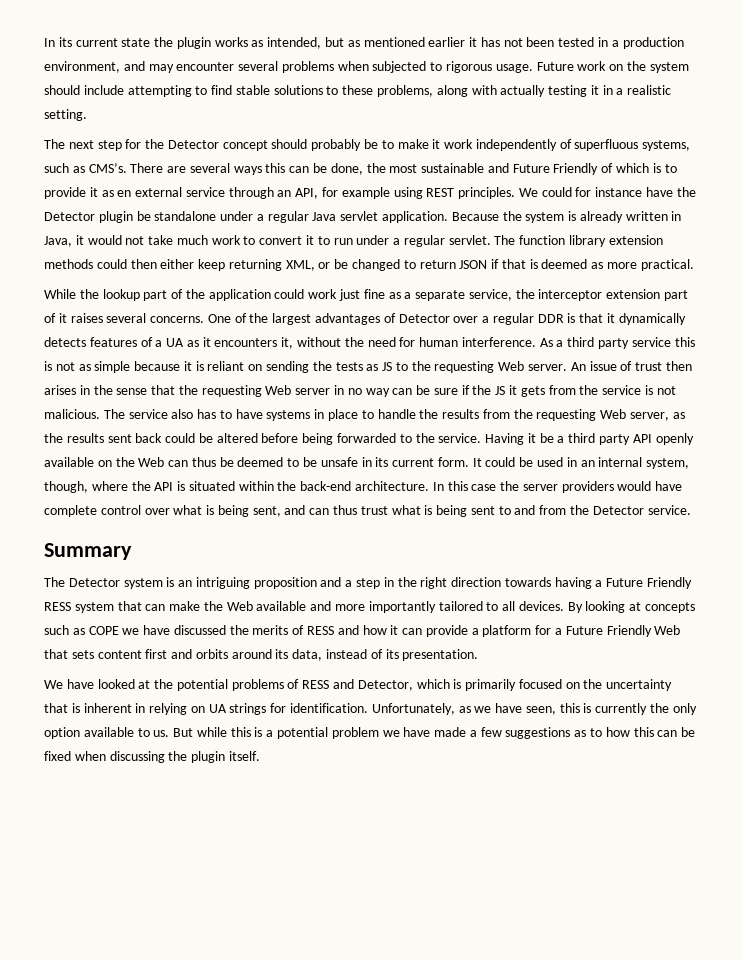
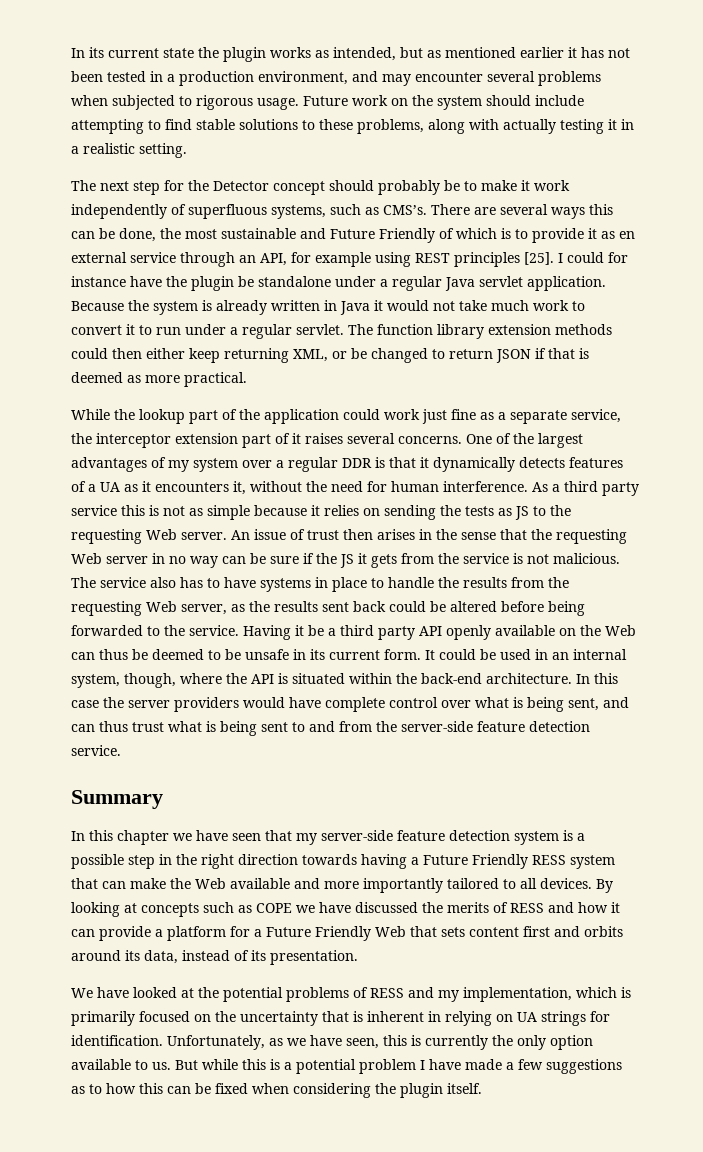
- There are several ways this can be done, the most sustainable and Future Friendly of which is to provide it as en external service through an API, for example using REST principles. We could for instance have the Detector plugin be standalone under a regular Java servlet application.
+ There are several ways this can be done, the most sustainable and Future Friendly of which is to provide it as en external service through an API, for example using REST principles [25]. I could for instance have the plugin be standalone under a regular Java servlet application.
- Because the system is already written in Java, it would not take much work to convert it to run under a regular servlet.
+ Because the system is already written in Java it would not take much work to convert it to run under a regular servlet.
- One of the largest advantages of Detector over a regular DDR is that it dynamically detects features of a UA as it encounters it, without the need for human interference.
+ One of the largest advantages of my system over a regular DDR is that it dynamically detects features of a UA as it encounters it, without the need for human interference.
- As a third party service this is not as simple because it is reliant on sending the tests as JS to the requesting Web server.
+ As a third party service this is not as simple because it relies on sending the tests as JS to the requesting Web server.
- In this case the server providers would have complete control over what is being sent, and can thus trust what is being sent to and from the Detector service.
+ In this case the server providers would have complete control over what is being sent, and can thus trust what is being sent to and from the server-side feature detection service.
- The Detector system is an intriguing proposition and a step in the right direction towards having a Future Friendly RESS system that can make the Web available and more importantly tailored to all devices.
+ In this chapter we have seen that my server-side feature detection system is a possible step in the right direction towards having a Future Friendly RESS system that can make the Web available and more importantly tailored to all devices.
- We have looked at the potential problems of RESS and Detector, which is primarily focused on the uncertainty that is inherent in relying on UA strings for identification.
+ We have looked at the potential problems of RESS and my implementation, which is primarily focused on the uncertainty that is inherent in relying on UA strings for identification.
- But while this is a potential problem we have made a few suggestions as to how this can be fixed when discussing the plugin itself.
+ But while this is a potential problem I have made a few suggestions as to how this can be fixed when considering the plugin itself.

